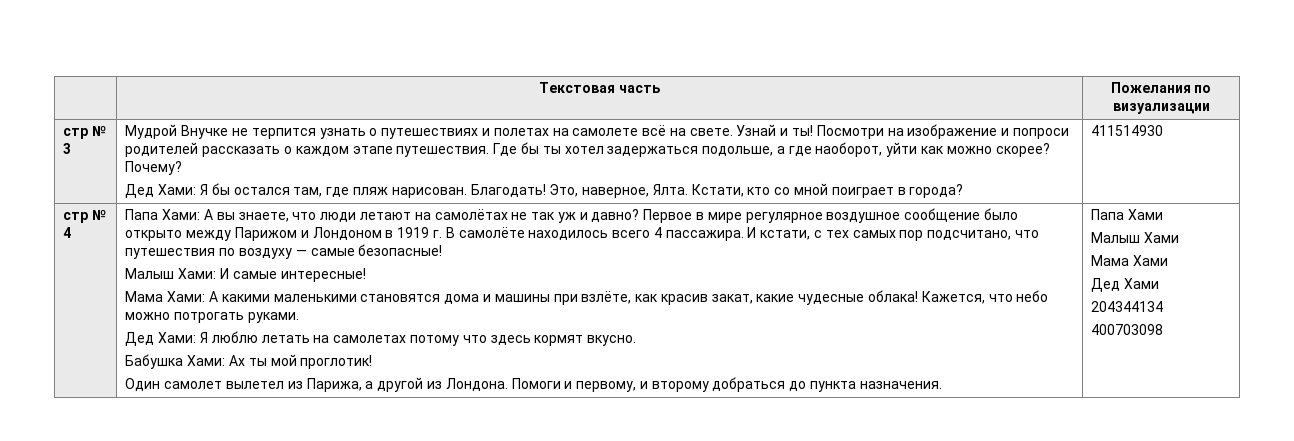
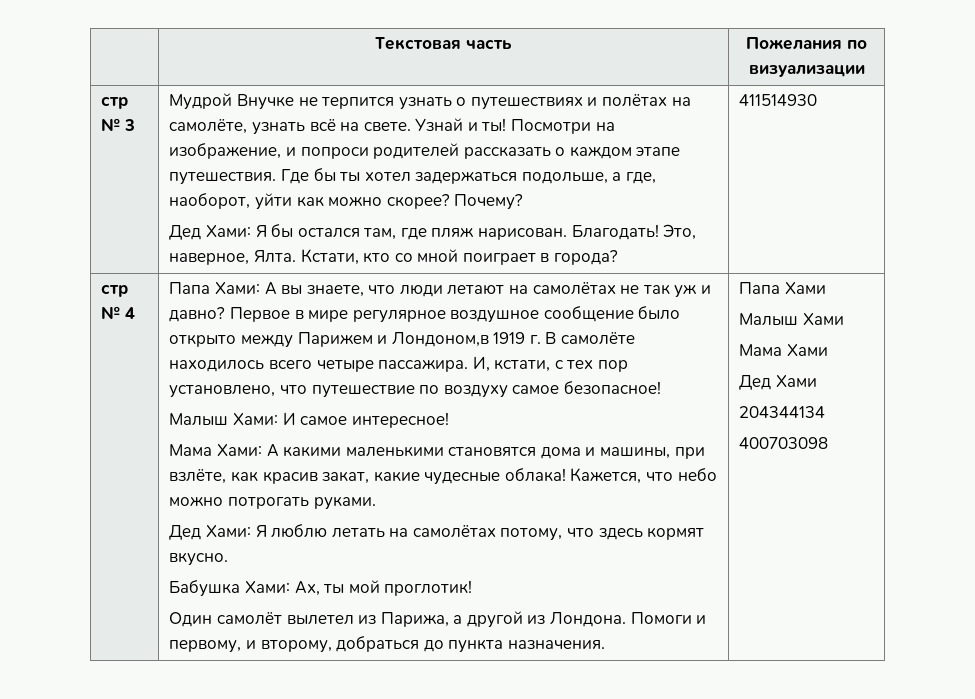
- Мудрой Внучке не терпится узнать о путешествиях и полетах на самолете всё на свете.
+ Мудрой Внучке не терпится узнать о путешествиях и полётах на самолёте, узнать всё на свете.
- Посмотри на изображение и попроси родителей рассказать о каждом этапе путешествия.
+ Посмотри на изображение, и попроси родителей рассказать о каждом этапе путешествия.
- Где бы ты хотел задержаться подольше, а где наоборот, уйти как можно скорее?
+ Где бы ты хотел задержаться подольше, а где, наоборот, уйти как можно скорее?
- Первое в мире регулярное воздушное сообщение было открыто между Парижом и Лондоном в 1919 г. В самолёте находилось всего 4 пассажира. И кстати, с тех самых пор подсчитано, что путешествия по воздуху — самые безопасные!
+ Первое в мире регулярное воздушное сообщение было открыто между Парижем и Лондоном,в 1919 г. В самолёте находилось всего четыре пассажира. И, кстати, с тех пор установлено, что путешествие по воздуху самое безопасное!
- Малыш Хами: И самые интересные!
+ Малыш Хами: И самое интересное!
- Мама Хами: А какими маленькими становятся дома и машины при взлёте, как красив закат, какие чудесные облака!
+ Мама Хами: А какими маленькими становятся дома и машины, при взлёте, как красив закат, какие чудесные облака!
- Дед Хами: Я люблю летать на самолетах потому что здесь кормят вкусно.
+ Дед Хами: Я люблю летать на самолётах потому, что здесь кормят вкусно.
- Бабушка Хами: Ах ты мой проглотик!
+ Бабушка Хами: Ах, ты мой проглотик!
- Один самолет вылетел из Парижа, а другой из Лондона.
+ Один самолёт вылетел из Парижа, а другой из Лондона.
- Помоги и первому, и второму добраться до пункта назначения.
+ Помоги и первому, и второму, добраться до пункта назначения.

